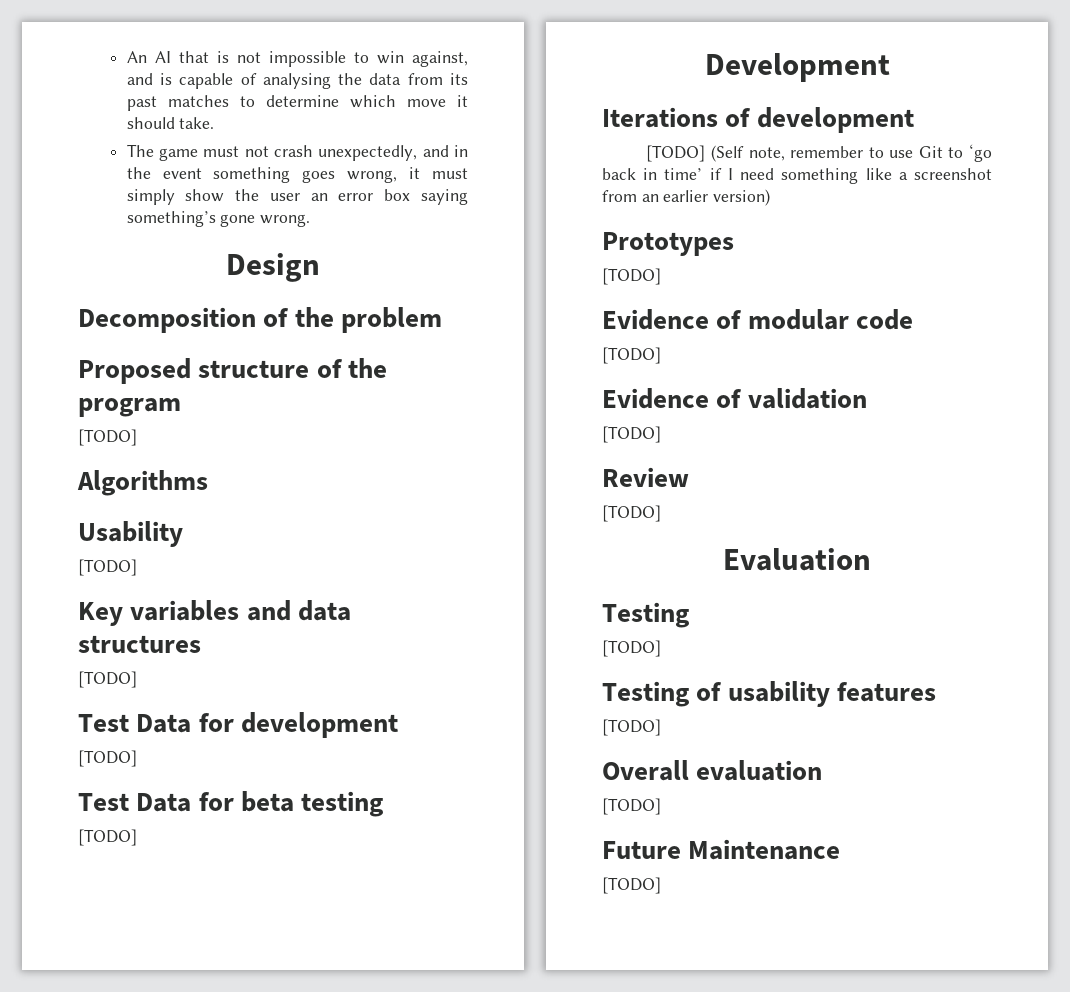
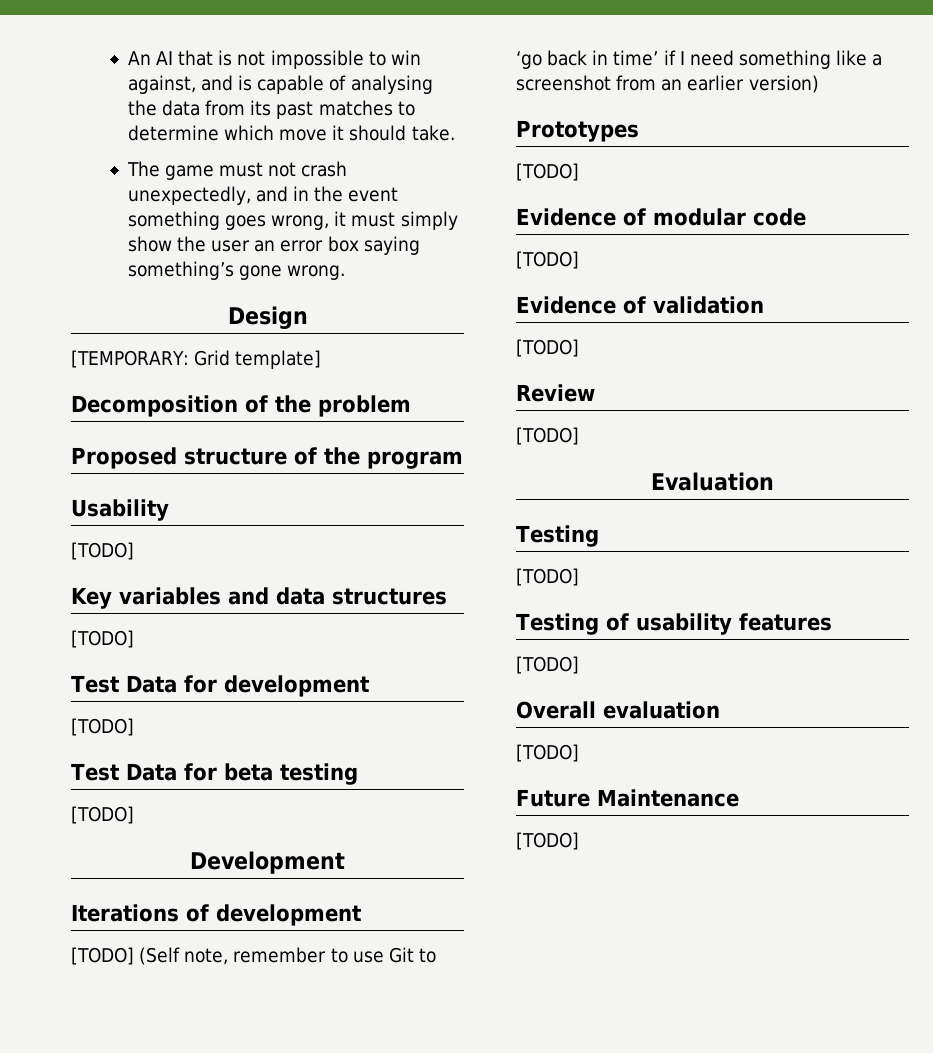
+ [TEMPORARY: Grid template]
  Proposed structure of the program
- [TODO]
- Algorithms

